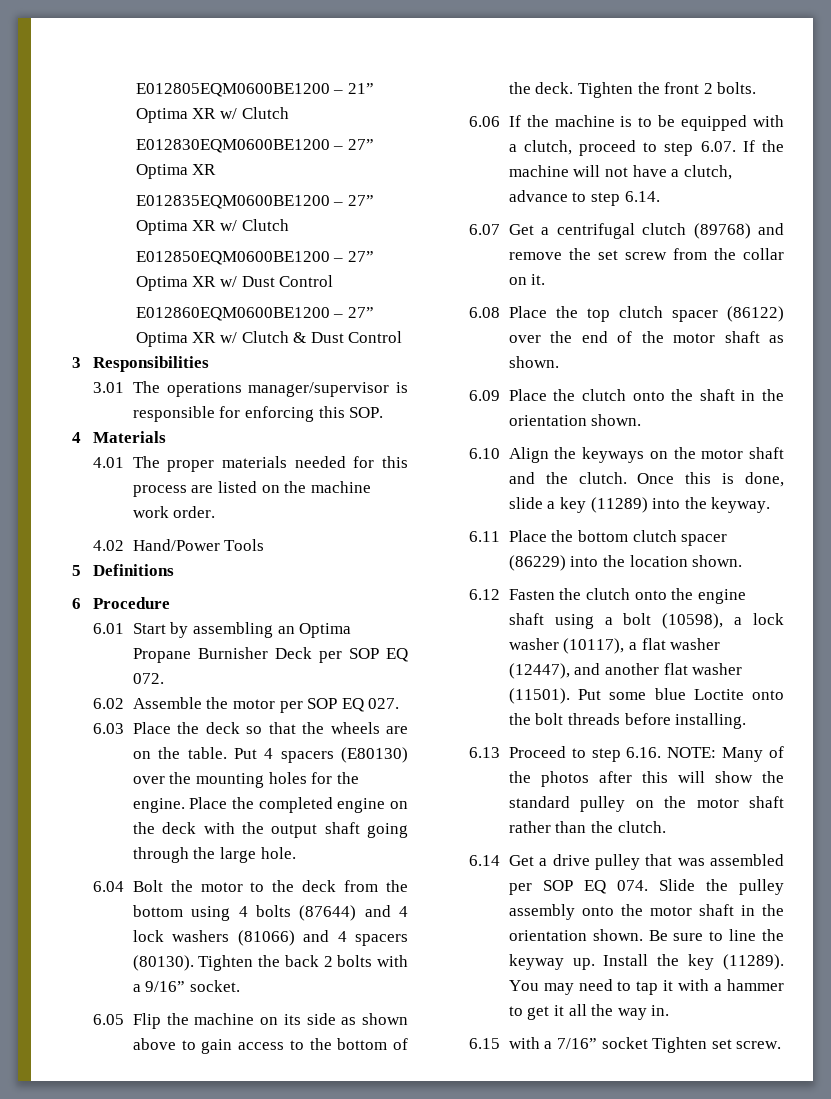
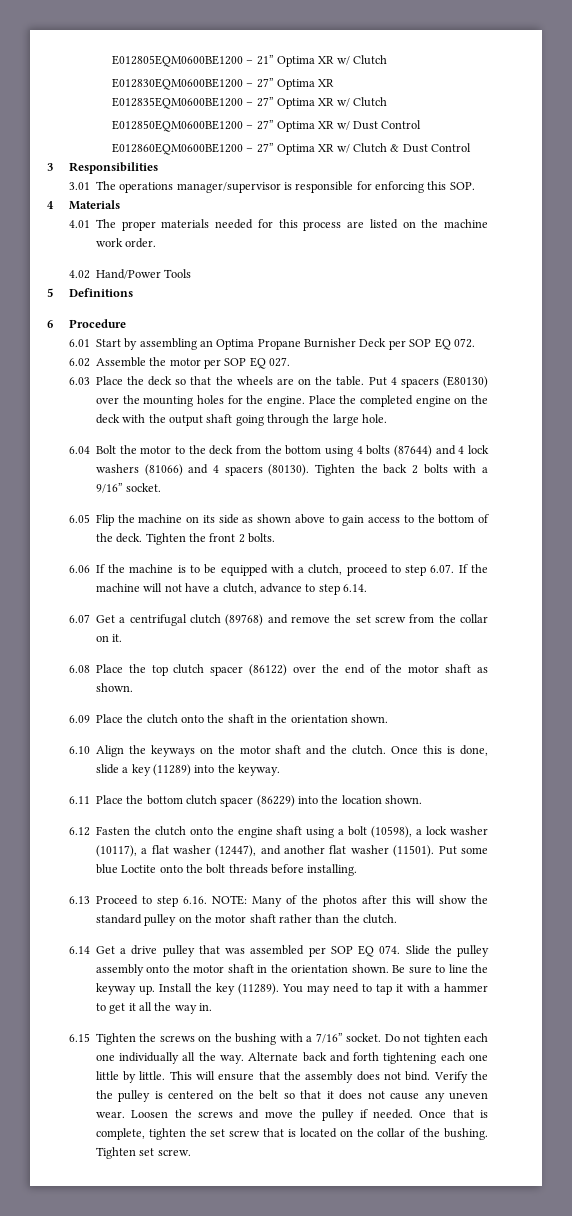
- 6.15 with a 7/16” socket Tighten set screw.
+ 6.15 Tighten the screws on the bushing with a 7/16” socket. Do not tighten each one individually all the way. Alternate back and forth tightening each one little by little. This will ensure that the assembly does not bind. Verify the the pulley is centered on the belt so that it does not cause any uneven wear. Loosen the screws and move the pulley if needed. Once that is complete, tighten the set screw that is located on the collar of the bushing. Tighten set screw.

